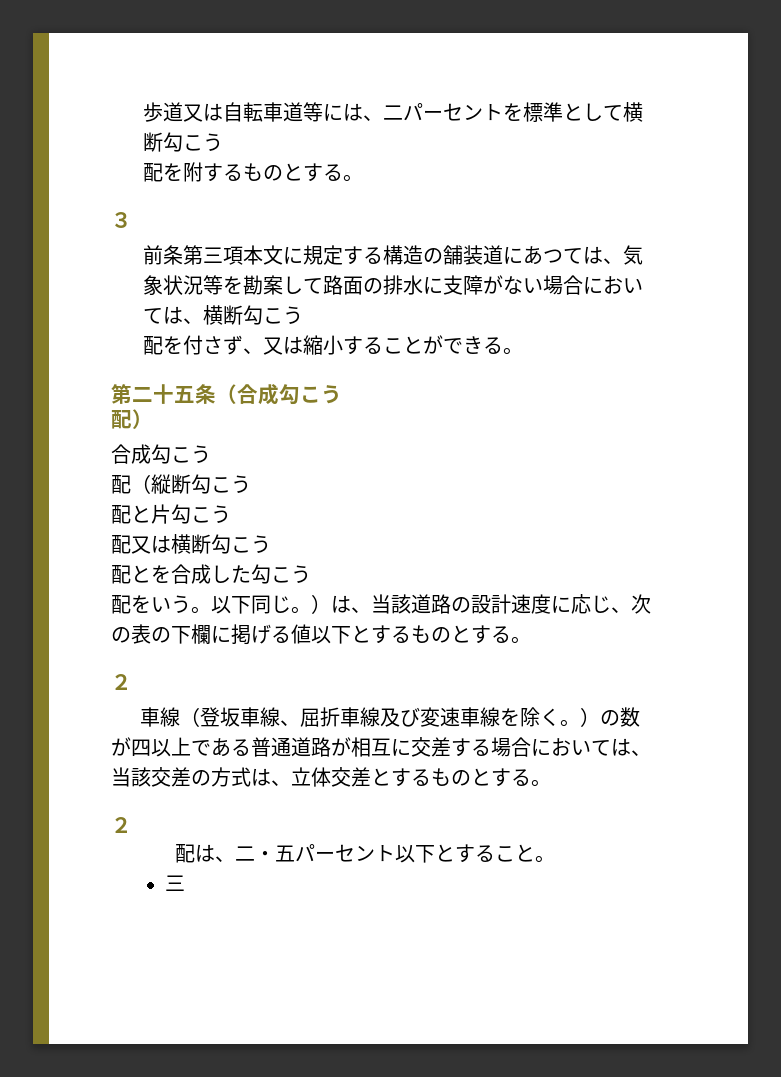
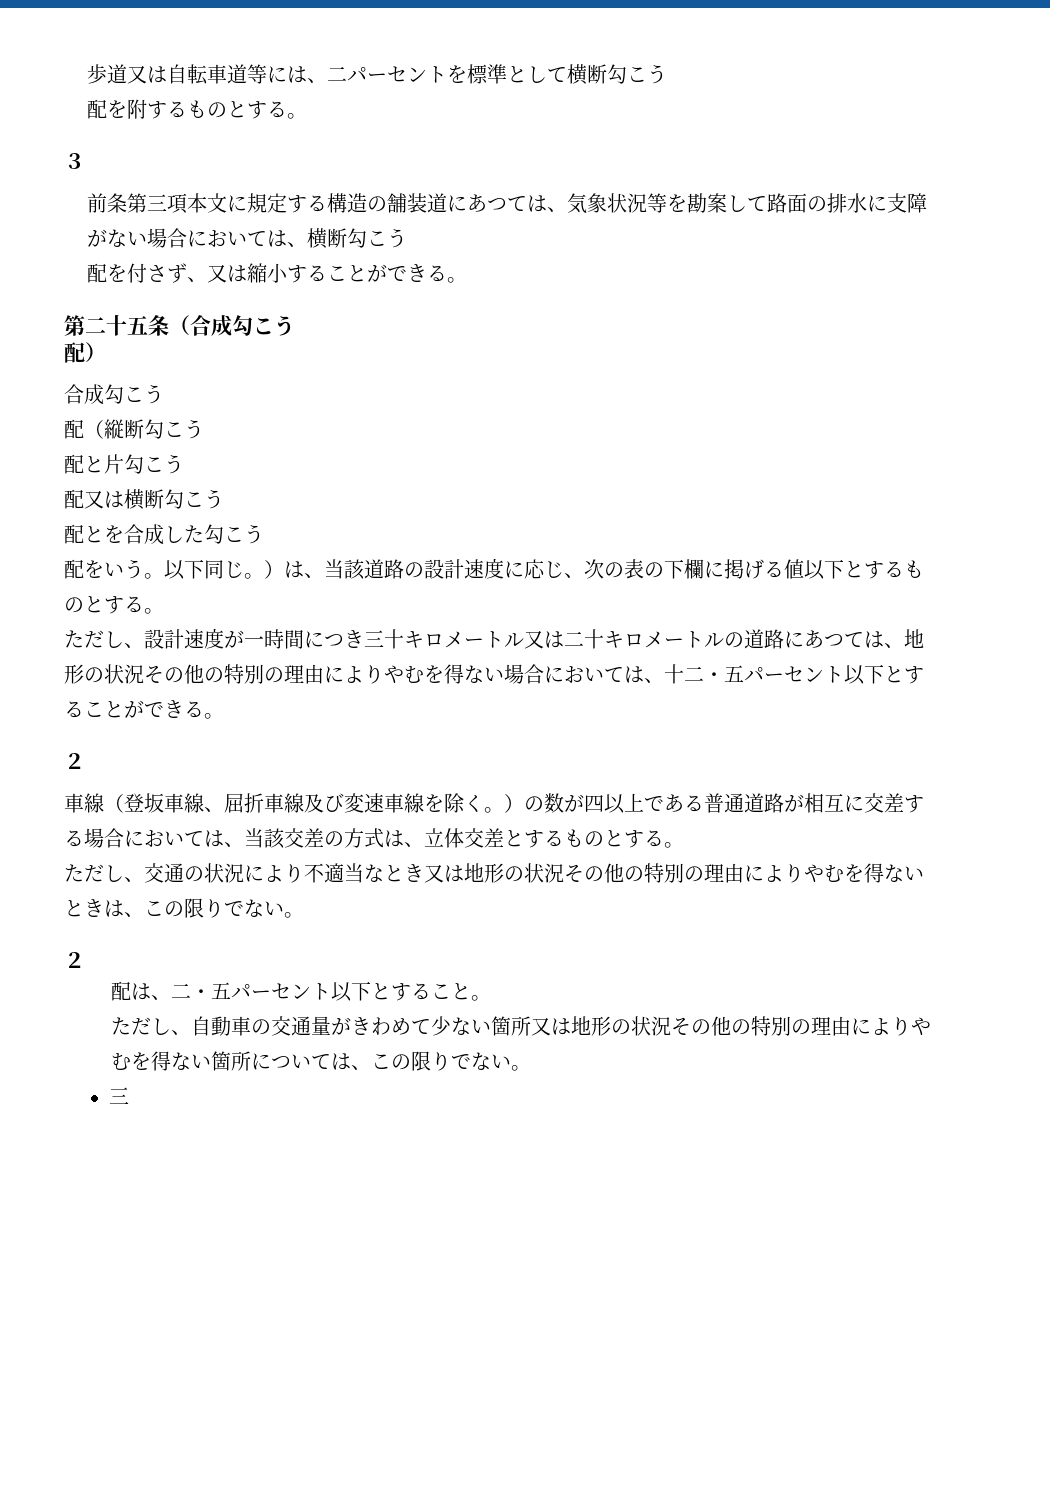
+ ただし、設計速度が一時間につき三十キロメートル又は二十キロメートルの道路にあつては、地形の状況その他の特別の理由によりやむを得ない場合においては、十二・五パーセント以下とすることができる。
+ ただし、交通の状況により不適当なとき又は地形の状況その他の特別の理由によりやむを得ないときは、この限りでない。
+ ただし、自動車の交通量がきわめて少ない箇所又は地形の状況その他の特別の理由によりやむを得ない箇所については、この限りでない。

